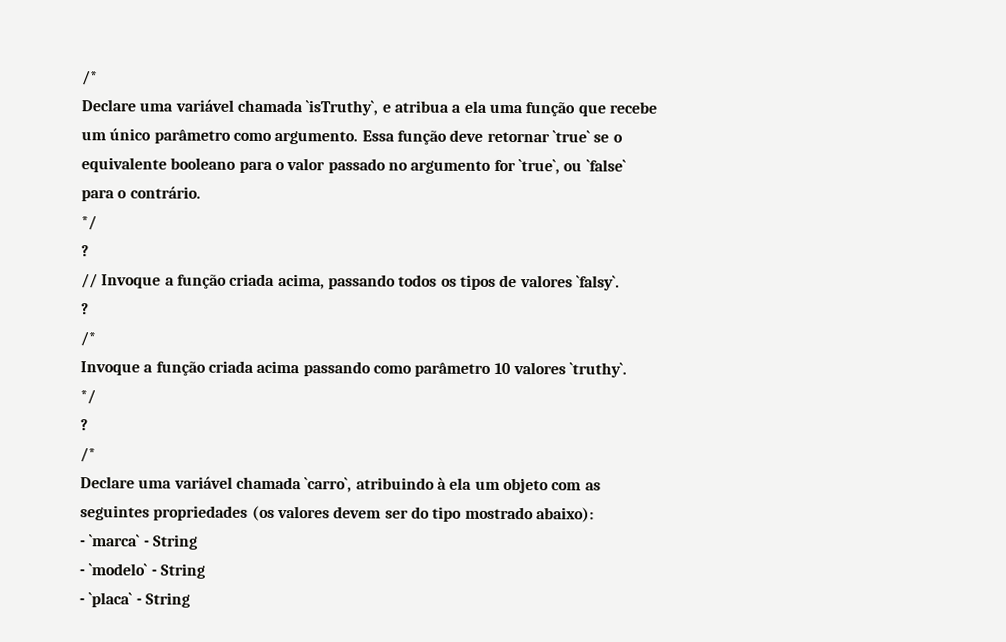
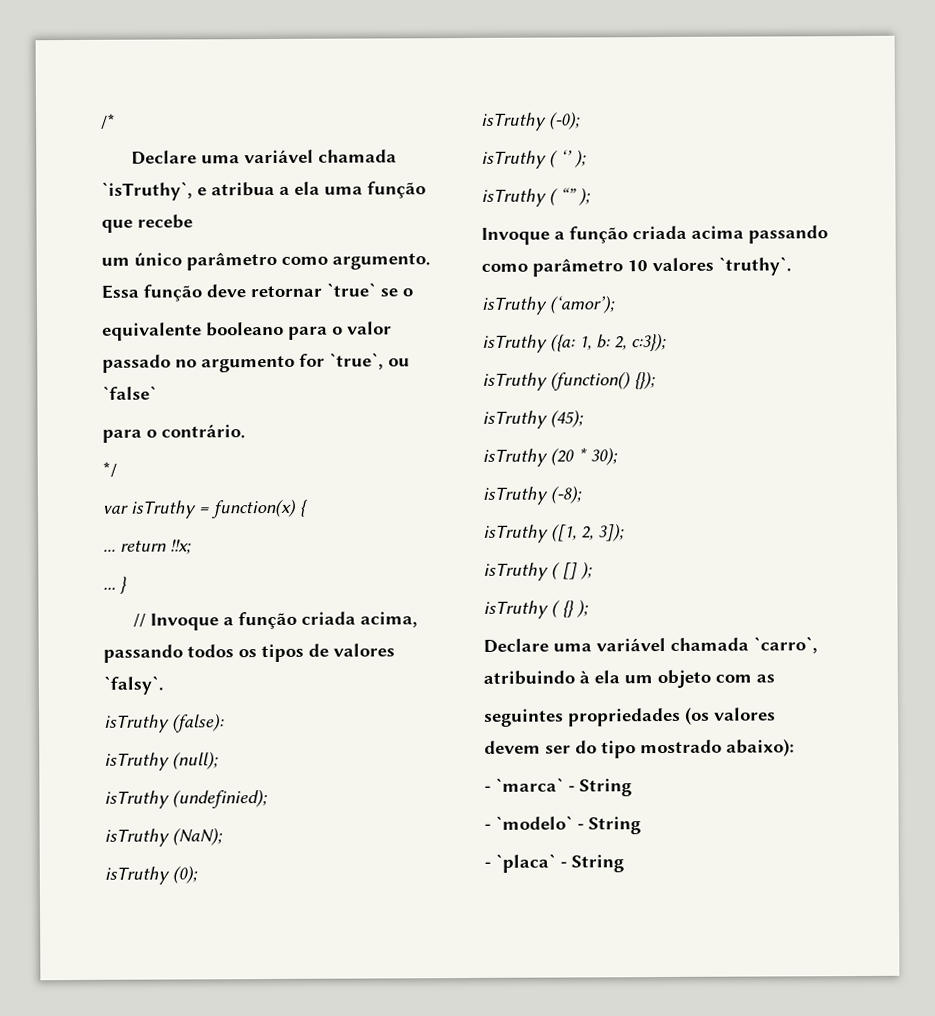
  para o contrário.
  */
- ?
+ var isTruthy = function(x) {
+ ... return !!x;
+ ... }
  // Invoque a função criada acima, passando todos os tipos de valores `falsy`.
- ?
- /*
+ isTruthy (false):
+ isTruthy (null);
+ isTruthy (undefinied);
+ isTruthy (NaN);
+ isTruthy (0);
+ isTruthy (-0);
+ isTruthy ( ‘’ );
+ isTruthy ( “” );
  Invoque a função criada acima passando como parâmetro 10 valores `truthy`.
- */
- ?
- /*
+ isTruthy (‘amor’);
+ isTruthy ({a: 1, b: 2, c:3});
+ isTruthy (function() {});
+ isTruthy (45);
+ isTruthy (20 * 30);
+ isTruthy (-8);
+ isTruthy ([1, 2, 3]);
+ isTruthy ( [] );
+ isTruthy ( {} );

